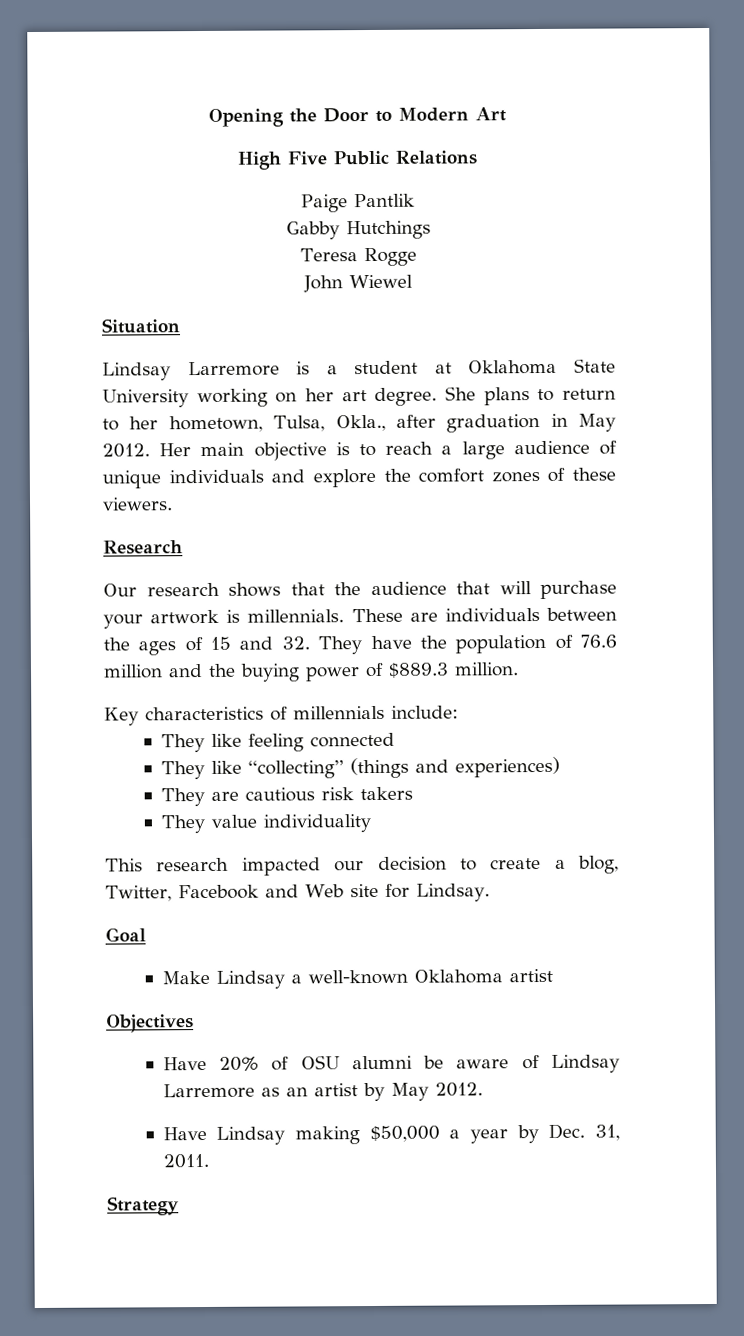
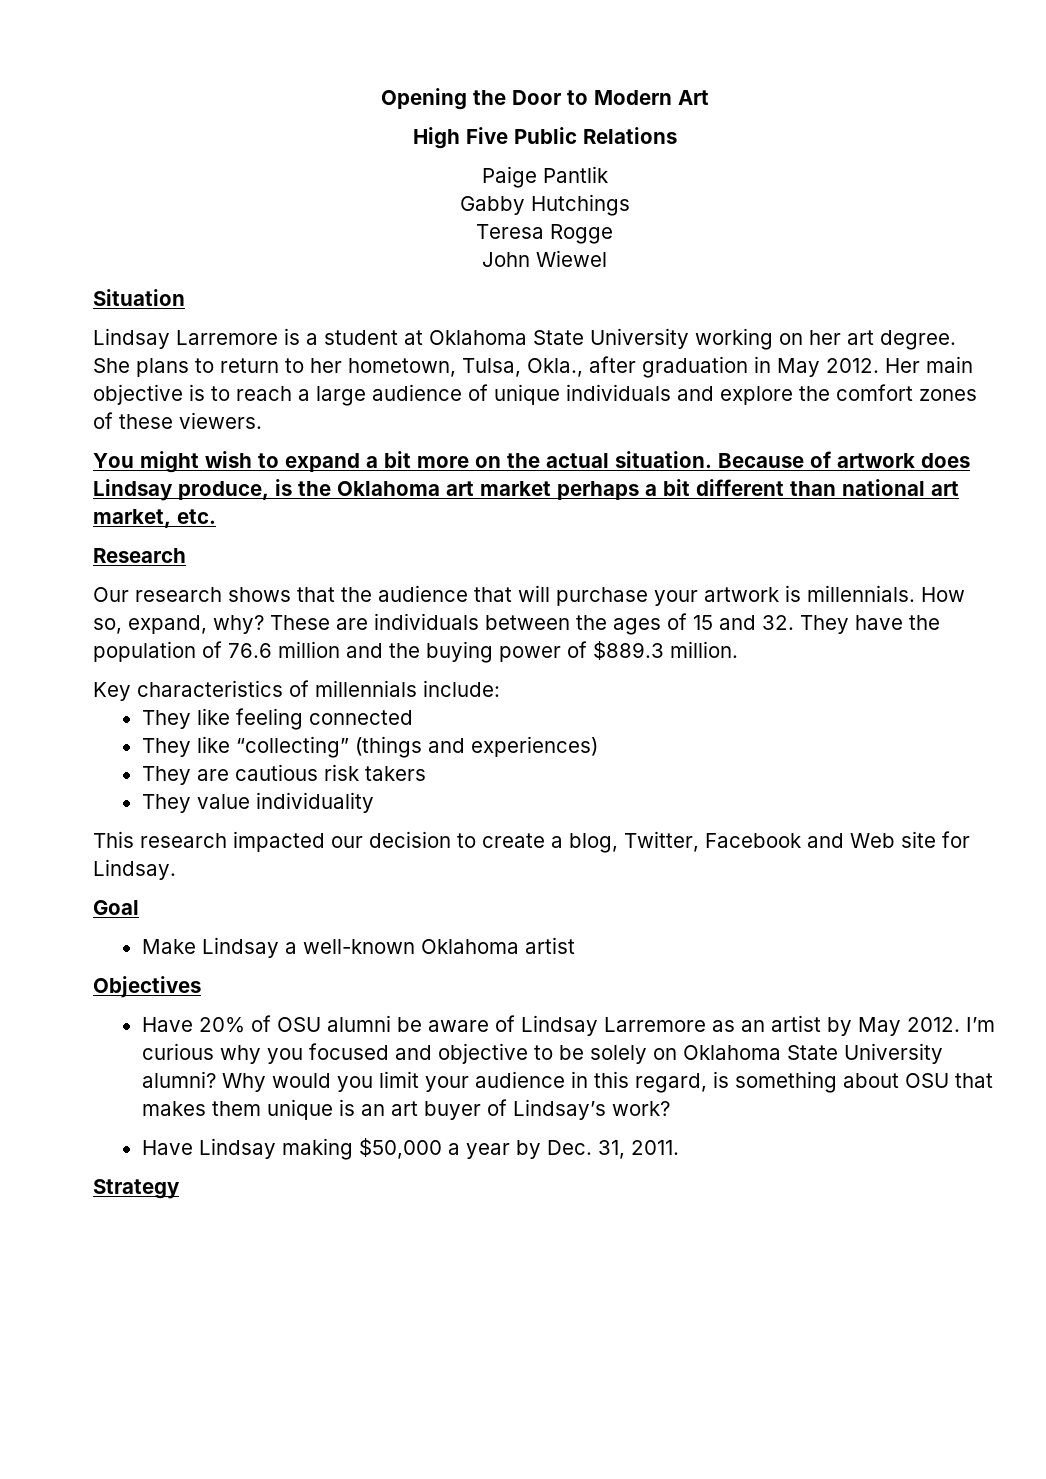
+ You might wish to expand a bit more on the actual situation. Because of artwork does Lindsay produce, is the Oklahoma art market perhaps a bit different than national art market, etc.
+ How so, expand, why?
+ I’m curious why you focused and objective to be solely on Oklahoma State University alumni? Why would you limit your audience in this regard, is something about OSU that makes them unique is an art buyer of Lindsay’s work?

